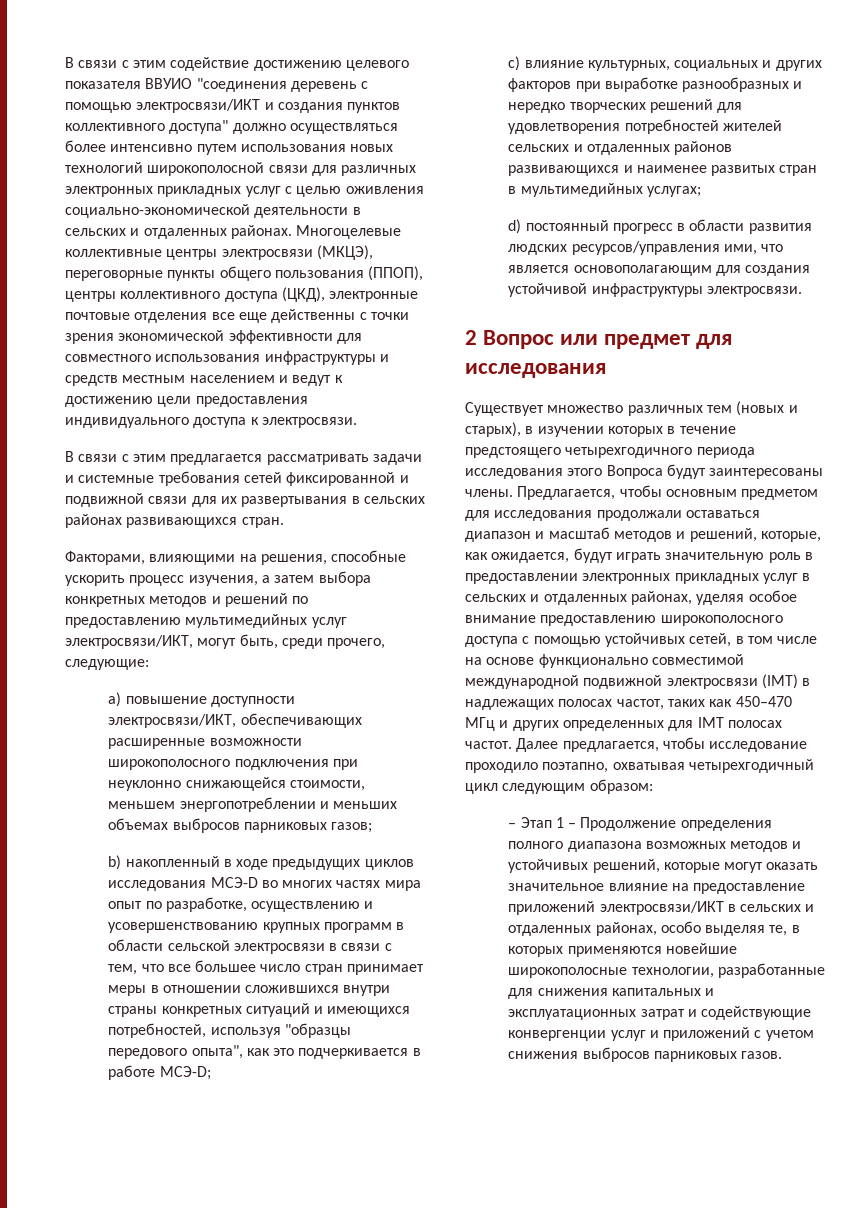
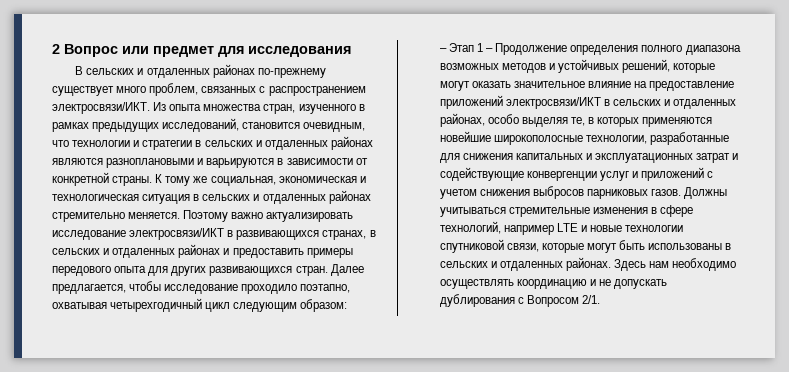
- В связи с этим содействие достижению целевого показателя ВВУИО "соединения деревень с помощью электросвязи/ИКТ и создания пунктов коллективного доступа" должно осуществляться более интенсивно путем использования новых технологий широкополосной связи для различных электронных прикладных услуг с целью оживления социально-экономической деятельности в сельских и отдаленных районах. Многоцелевые коллективные центры электросвязи (МКЦЭ), переговорные пункты общего пользования (ППОП), центры коллективного доступа (ЦКД), электронные почтовые отделения все еще действенны с точки зрения экономической эффективности для совместного использования инфраструктуры и средств местным населением и ведут к достижению цели предоставления индивидуального доступа к электросвязи.
- В связи с этим предлагается рассматривать задачи и системные требования сетей фиксированной и подвижной связи для их развертывания в сельских районах развивающихся стран.
- Факторами, влияющими на решения, способные ускорить процесс изучения, а затем выбора конкретных методов и решений по предоставлению мультимедийных услуг электросвязи/ИКТ, могут быть, среди прочего, следующие:
- a) повышение доступности электросвязи/ИКТ, обеспечивающих расширенные возможности широкополосного подключения при неуклонно снижающейся стоимости, меньшем энергопотреблении и меньших объемах выбросов парниковых газов;
- b) накопленный в ходе предыдущих циклов исследования МСЭ-D во многих частях мира опыт по разработке, осуществлению и усовершенствованию крупных программ в области сельской электросвязи в связи с тем, что все большее число стран принимает меры в отношении сложившихся внутри страны конкретных ситуаций и имеющихся потребностей, используя "образцы передового опыта", как это подчеркивается в работе МСЭ-D;
- c) влияние культурных, социальных и других факторов при выработке разнообразных и нередко творческих решений для удовлетворения потребностей жителей сельских и отдаленных районов развивающихся и наименее развитых стран в мультимедийных услугах;
- d) постоянный прогресс в области развития людских ресурсов/управления ими, что является основополагающим для создания устойчивой инфраструктуры электросвязи.
- Существует множество различных тем (новых и старых), в изучении которых в течение предстоящего четырехгодичного периода исследования этого Вопроса будут заинтересованы члены. Предлагается, чтобы основным предметом для исследования продолжали оставаться диапазон и масштаб методов и решений, которые, как ожидается, будут играть значительную роль в предоставлении электронных прикладных услуг в сельских и отдаленных районах, уделяя особое внимание предоставлению широкополосного доступа с помощью устойчивых сетей, в том числе на основе функционально совместимой международной подвижной электросвязи (IMT) в надлежащих полосах частот, таких как 450–470 МГц и других определенных для IMT полосах частот.
+ В сельских и отдаленных районах по-прежнему существует много проблем, связанных с распространением электросвязи/ИКТ. Из опыта множества стран, изученного в рамках предыдущих исследований, становится очевидным, что технологии и стратегии в сельских и отдаленных районах являются разноплановыми и варьируются в зависимости от конкретной страны. К тому же социальная, экономическая и технологическая ситуация в сельских и отдаленных районах стремительно меняется. Поэтому важно актуализировать исследование электросвязи/ИКТ в развивающихся странах, в сельских и отдаленных районах и предоставить примеры передового опыта для других развивающихся стран.
+ Должны учитываться стремительные изменения в сфере технологий, например LTE и новые технологии спутниковой связи, которые могут быть использованы в сельских и отдаленных районах. Здесь нам необходимо осуществлять координацию и не допускать дублирования с Вопросом 2/1.

